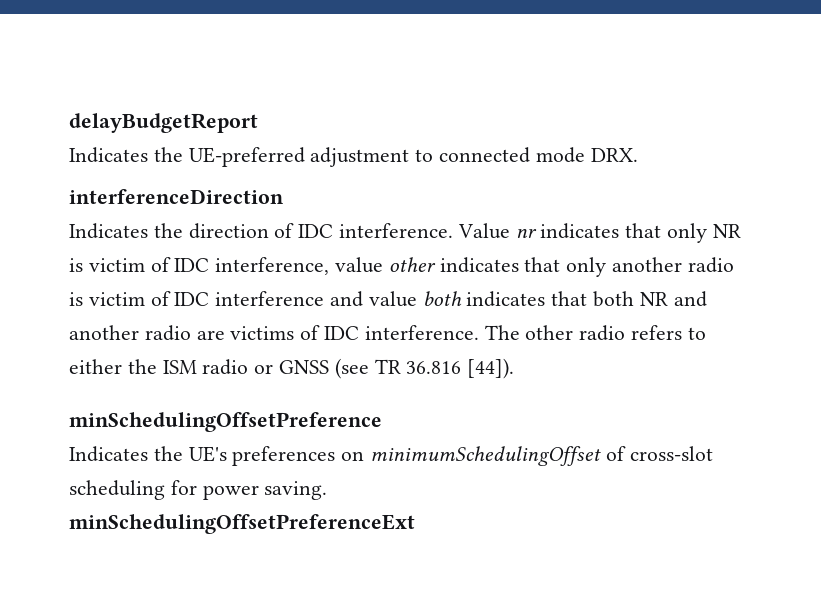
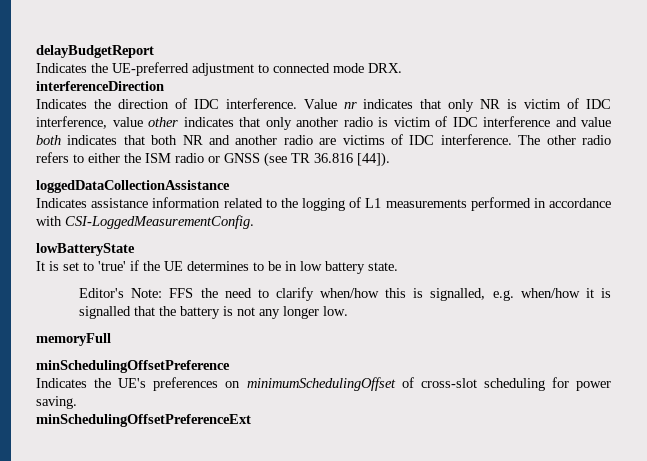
+ loggedDataCollectionAssistance
+ Indicates assistance information related to the logging of L1 measurements performed in accordance with CSI-LoggedMeasurementConfig.
+ lowBatteryState
+ It is set to 'true' if the UE determines to be in low battery state.
+ Editor's Note: FFS the need to clarify when/how this is signalled, e.g. when/how it is signalled that the battery is not any longer low.
+ memoryFull

